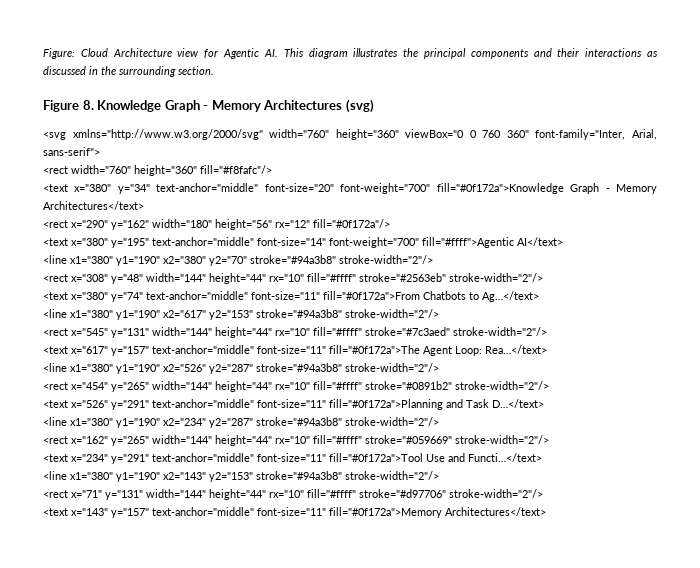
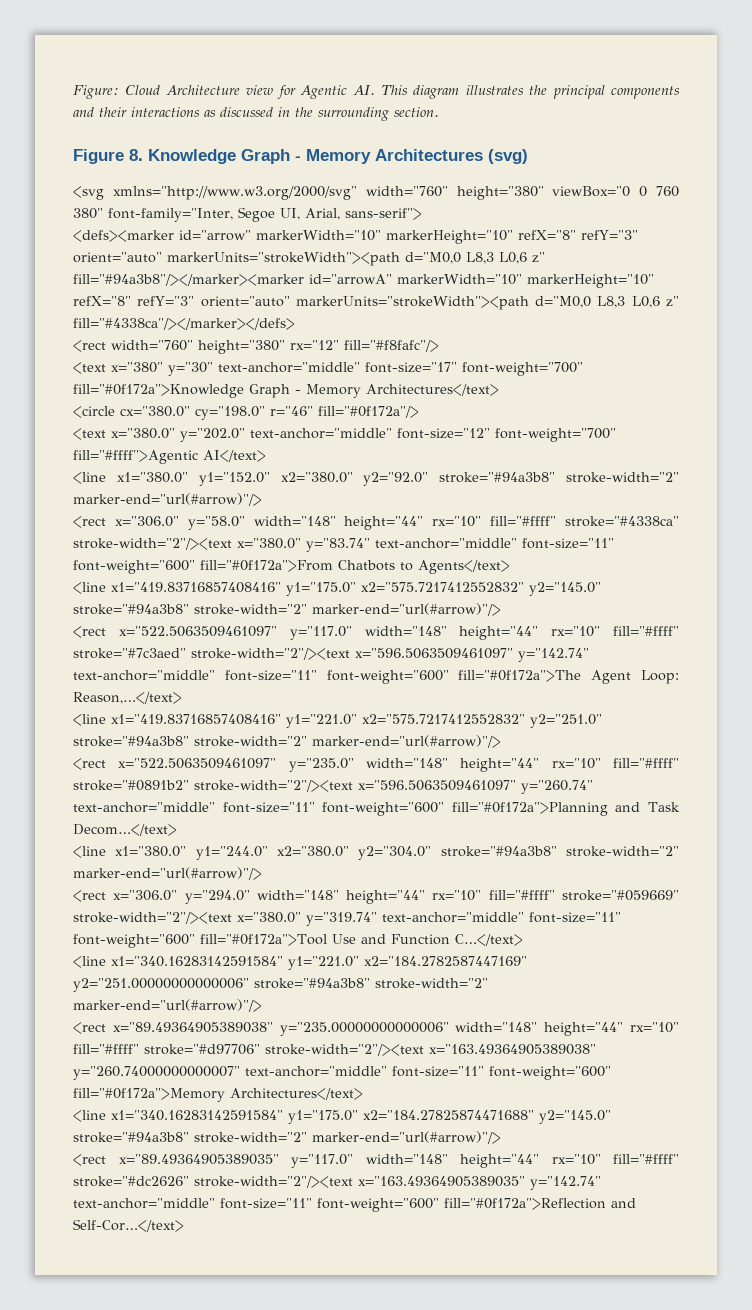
- <svg xmlns="http://www.w3.org/2000/svg" width="760" height="360" viewBox="0 0 760 360" font-family="Inter, Arial, sans-serif">
+ <svg xmlns="http://www.w3.org/2000/svg" width="760" height="380" viewBox="0 0 760 380" font-family="Inter, Segoe UI, Arial, sans-serif">
+ <defs><marker id="arrow" markerWidth="10" markerHeight="10" refX="8" refY="3" orient="auto" markerUnits="strokeWidth"><path d="M0,0 L8,3 L0,6 z" fill="#94a3b8"/></marker><marker id="arrowA" markerWidth="10" markerHeight="10" refX="8" refY="3" orient="auto" markerUnits="strokeWidth"><path d="M0,0 L8,3 L0,6 z" fill="#4338ca"/></marker></defs>
- <rect width="760" height="360" fill="#f8fafc"/>
+ <rect width="760" height="380" rx="12" fill="#f8fafc"/>
- <text x="380" y="34" text-anchor="middle" font-size="20" font-weight="700" fill="#0f172a">Knowledge Graph - Memory Architectures</text>
+ <text x="380" y="30" text-anchor="middle" font-size="17" font-weight="700" fill="#0f172a">Knowledge Graph - Memory Architectures</text>
- <rect x="290" y="162" width="180" height="56" rx="12" fill="#0f172a"/>
- <text x="380" y="195" text-anchor="middle" font-size="14" font-weight="700" fill="#ffff">Agentic AI</text>
- <line x1="380" y1="190" x2="380" y2="70" stroke="#94a3b8" stroke-width="2"/>
- <rect x="308" y="48" width="144" height="44" rx="10" fill="#ffff" stroke="#2563eb" stroke-width="2"/>
- <text x="380" y="74" text-anchor="middle" font-size="11" fill="#0f172a">From Chatbots to Ag…</text>
- <line x1="380" y1="190" x2="617" y2="153" stroke="#94a3b8" stroke-width="2"/>
- <rect x="545" y="131" width="144" height="44" rx="10" fill="#ffff" stroke="#7c3aed" stroke-width="2"/>
- <text x="617" y="157" text-anchor="middle" font-size="11" fill="#0f172a">The Agent Loop: Rea…</text>
- <line x1="380" y1="190" x2="526" y2="287" stroke="#94a3b8" stroke-width="2"/>
- <rect x="454" y="265" width="144" height="44" rx="10" fill="#ffff" stroke="#0891b2" stroke-width="2"/>
- <text x="526" y="291" text-anchor="middle" font-size="11" fill="#0f172a">Planning and Task D…</text>
- <line x1="380" y1="190" x2="234" y2="287" stroke="#94a3b8" stroke-width="2"/>
- <rect x="162" y="265" width="144" height="44" rx="10" fill="#ffff" stroke="#059669" stroke-width="2"/>
- <text x="234" y="291" text-anchor="middle" font-size="11" fill="#0f172a">Tool Use and Functi…</text>
- <line x1="380" y1="190" x2="143" y2="153" stroke="#94a3b8" stroke-width="2"/>
- <rect x="71" y="131" width="144" height="44" rx="10" fill="#ffff" stroke="#d97706" stroke-width="2"/>
- <text x="143" y="157" text-anchor="middle" font-size="11" fill="#0f172a">Memory Architectures</text>
+ <circle cx="380.0" cy="198.0" r="46" fill="#0f172a"/>
+ <text x="380.0" y="202.0" text-anchor="middle" font-size="12" font-weight="700" fill="#ffff">Agentic AI</text>
+ <line x1="380.0" y1="152.0" x2="380.0" y2="92.0" stroke="#94a3b8" stroke-width="2" marker-end="url(#arrow)"/>
+ <rect x="306.0" y="58.0" width="148" height="44" rx="10" fill="#ffff" stroke="#4338ca" stroke-width="2"/><text x="380.0" y="83.74" text-anchor="middle" font-size="11" font-weight="600" fill="#0f172a">From Chatbots to Agents</text>
+ <line x1="419.83716857408416" y1="175.0" x2="575.7217412552832" y2="145.0" stroke="#94a3b8" stroke-width="2" marker-end="url(#arrow)"/>
+ <rect x="522.5063509461097" y="117.0" width="148" height="44" rx="10" fill="#ffff" stroke="#7c3aed" stroke-width="2"/><text x="596.5063509461097" y="142.74" text-anchor="middle" font-size="11" font-weight="600" fill="#0f172a">The Agent Loop: Reason,…</text>
+ <line x1="419.83716857408416" y1="221.0" x2="575.7217412552832" y2="251.0" stroke="#94a3b8" stroke-width="2" marker-end="url(#arrow)"/>
+ <rect x="522.5063509461097" y="235.0" width="148" height="44" rx="10" fill="#ffff" stroke="#0891b2" stroke-width="2"/><text x="596.5063509461097" y="260.74" text-anchor="middle" font-size="11" font-weight="600" fill="#0f172a">Planning and Task Decom…</text>
+ <line x1="380.0" y1="244.0" x2="380.0" y2="304.0" stroke="#94a3b8" stroke-width="2" marker-end="url(#arrow)"/>
+ <rect x="306.0" y="294.0" width="148" height="44" rx="10" fill="#ffff" stroke="#059669" stroke-width="2"/><text x="380.0" y="319.74" text-anchor="middle" font-size="11" font-weight="600" fill="#0f172a">Tool Use and Function C…</text>
+ <line x1="340.16283142591584" y1="221.0" x2="184.2782587447169" y2="251.00000000000006" stroke="#94a3b8" stroke-width="2" marker-end="url(#arrow)"/>
+ <rect x="89.49364905389038" y="235.00000000000006" width="148" height="44" rx="10" fill="#ffff" stroke="#d97706" stroke-width="2"/><text x="163.49364905389038" y="260.74000000000007" text-anchor="middle" font-size="11" font-weight="600" fill="#0f172a">Memory Architectures</text>
+ <line x1="340.16283142591584" y1="175.0" x2="184.27825874471688" y2="145.0" stroke="#94a3b8" stroke-width="2" marker-end="url(#arrow)"/>
+ <rect x="89.49364905389035" y="117.0" width="148" height="44" rx="10" fill="#ffff" stroke="#dc2626" stroke-width="2"/><text x="163.49364905389035" y="142.74" text-anchor="middle" font-size="11" font-weight="600" fill="#0f172a">Reflection and Self-Cor…</text>

